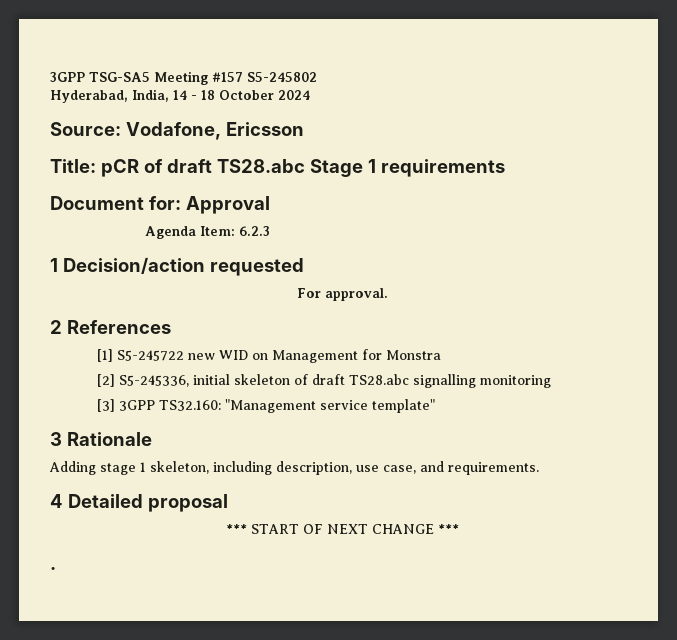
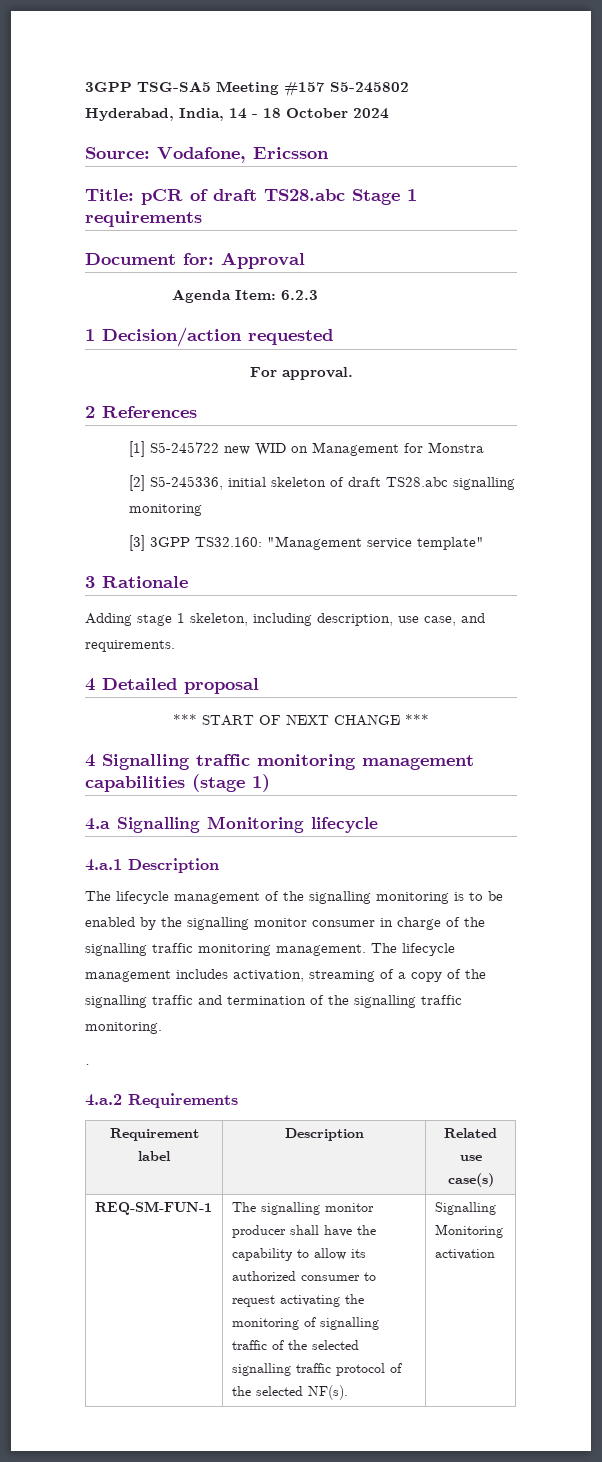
+ 4 Signalling traffic monitoring management capabilities (stage 1)
+ 4.a Signalling Monitoring lifecycle
+ 4.a.1 Description
+ The lifecycle management of the signalling monitoring is to be enabled by the signalling monitor consumer in charge of the signalling traffic monitoring management. The lifecycle management includes activation, streaming of a copy of the signalling traffic and termination of the signalling traffic monitoring.
  .
+ 4.a.2 Requirements
+ Requirement label | Description | Related use case(s)
+ REQ-SM-FUN-1 | The signalling monitor producer shall have the capability to allow its authorized consumer to request activating the monitoring of signalling traffic of the selected signalling traffic protocol of the selected NF(s). | Signalling Monitoring activation

